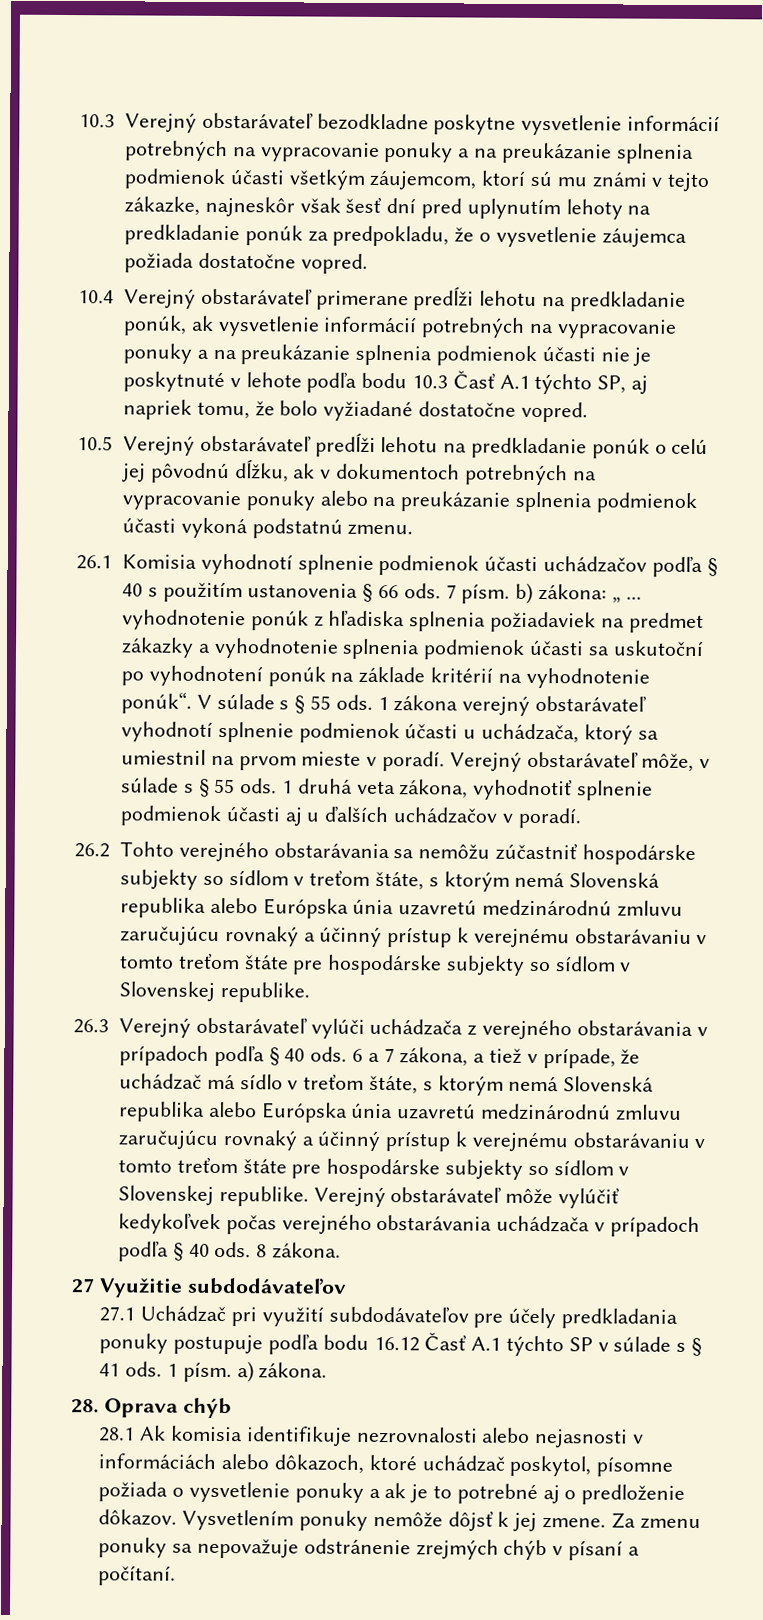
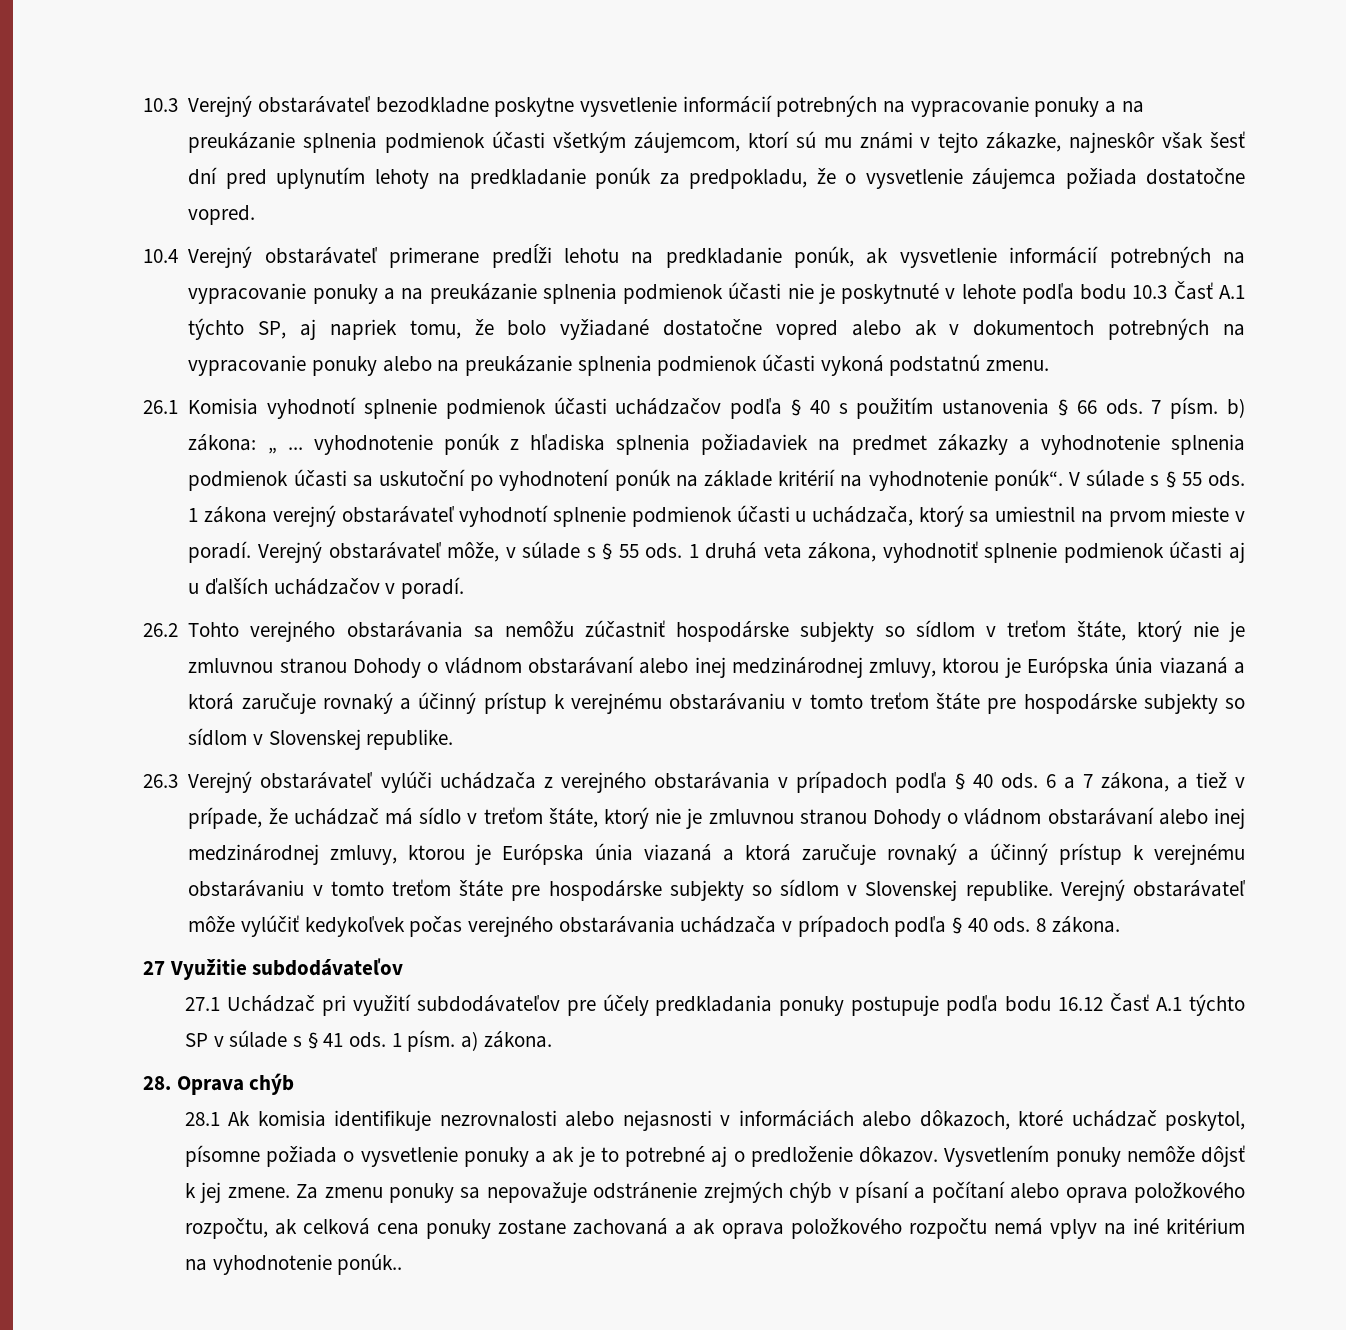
- 10.4 Verejný obstarávateľ primerane predĺži lehotu na predkladanie ponúk, ak vysvetlenie informácií potrebných na vypracovanie ponuky a na preukázanie splnenia podmienok účasti nie je poskytnuté v lehote podľa bodu 10.3 Časť A.1 týchto SP, aj napriek tomu, že bolo vyžiadané dostatočne vopred.
- 10.5 Verejný obstarávateľ predĺži lehotu na predkladanie ponúk o celú jej pôvodnú dĺžku, ak v dokumentoch potrebných na vypracovanie ponuky alebo na preukázanie splnenia podmienok účasti vykoná podstatnú zmenu.
+ 10.4 Verejný obstarávateľ primerane predĺži lehotu na predkladanie ponúk, ak vysvetlenie informácií potrebných na vypracovanie ponuky a na preukázanie splnenia podmienok účasti nie je poskytnuté v lehote podľa bodu 10.3 Časť A.1 týchto SP, aj napriek tomu, že bolo vyžiadané dostatočne vopred alebo ak v dokumentoch potrebných na vypracovanie ponuky alebo na preukázanie splnenia podmienok účasti vykoná podstatnú zmenu.
- 26.2 Tohto verejného obstarávania sa nemôžu zúčastniť hospodárske subjekty so sídlom v treťom štáte, s ktorým nemá Slovenská republika alebo Európska únia uzavretú medzinárodnú zmluvu zaručujúcu rovnaký a účinný prístup k verejnému obstarávaniu v tomto treťom štáte pre hospodárske subjekty so sídlom v Slovenskej republike.
+ 26.2 Tohto verejného obstarávania sa nemôžu zúčastniť hospodárske subjekty so sídlom v treťom štáte, ktorý nie je zmluvnou stranou Dohody o vládnom obstarávaní alebo inej medzinárodnej zmluvy, ktorou je Európska únia viazaná a ktorá zaručuje rovnaký a účinný prístup k verejnému obstarávaniu v tomto treťom štáte pre hospodárske subjekty so sídlom v Slovenskej republike.
- 6 a 7 zákona, a tiež v prípade, že uchádzač má sídlo v treťom štáte, s ktorým nemá Slovenská republika alebo Európska únia uzavretú medzinárodnú zmluvu zaručujúcu rovnaký a účinný prístup k verejnému obstarávaniu v tomto treťom štáte pre hospodárske subjekty so sídlom v Slovenskej republike.
+ 6 a 7 zákona, a tiež v prípade, že uchádzač má sídlo v treťom štáte, ktorý nie je zmluvnou stranou Dohody o vládnom obstarávaní alebo inej medzinárodnej zmluvy, ktorou je Európska únia viazaná a ktorá zaručuje rovnaký a účinný prístup k verejnému obstarávaniu v tomto treťom štáte pre hospodárske subjekty so sídlom v Slovenskej republike.
- Za zmenu ponuky sa nepovažuje odstránenie zrejmých chýb v písaní a počítaní.
+ Za zmenu ponuky sa nepovažuje odstránenie zrejmých chýb v písaní a počítaní alebo oprava položkového rozpočtu, ak celková cena ponuky zostane zachovaná a ak oprava položkového rozpočtu nemá vplyv na iné kritérium na vyhodnotenie ponúk..

